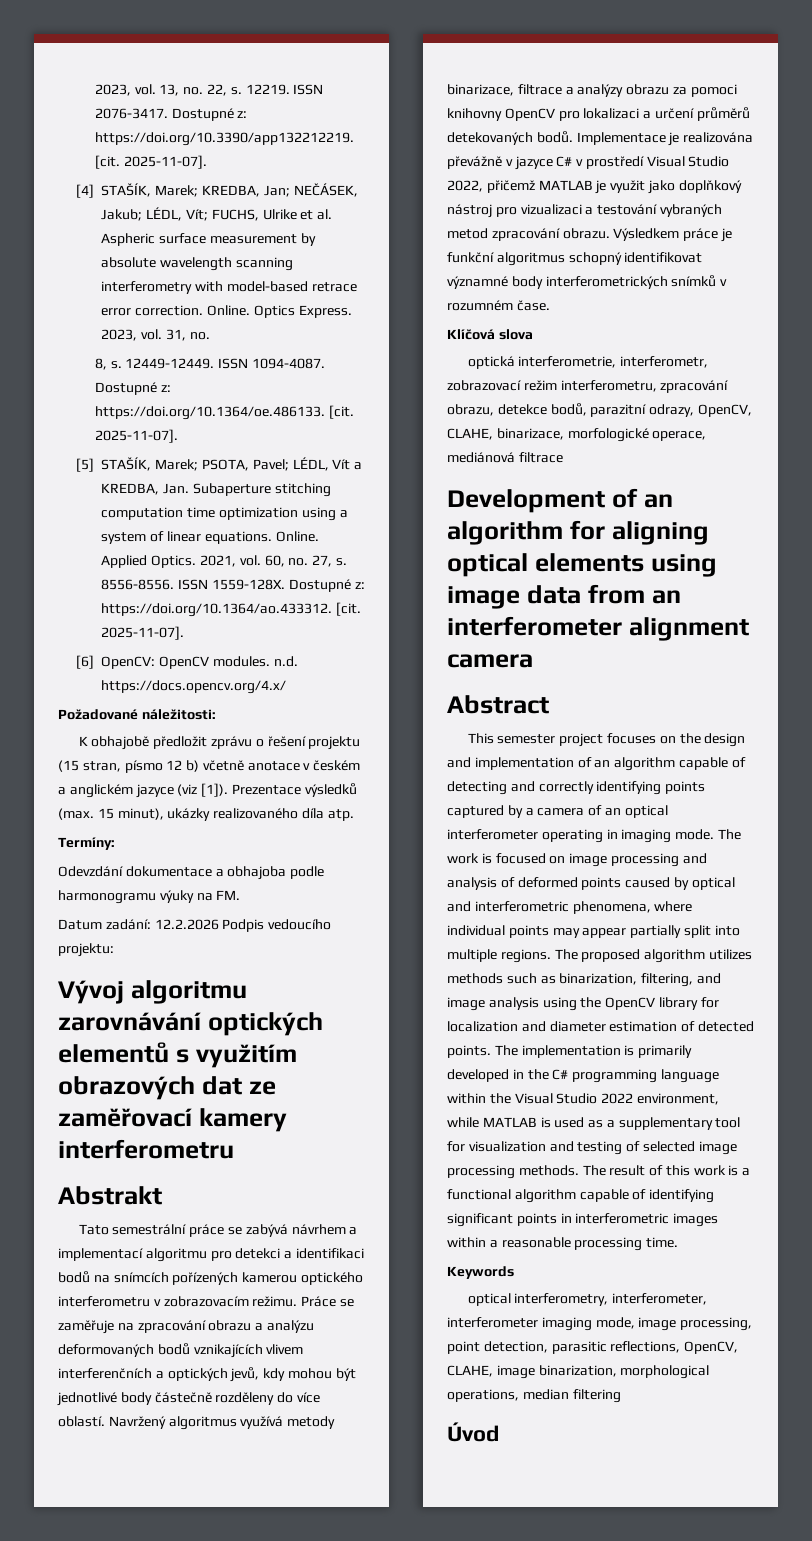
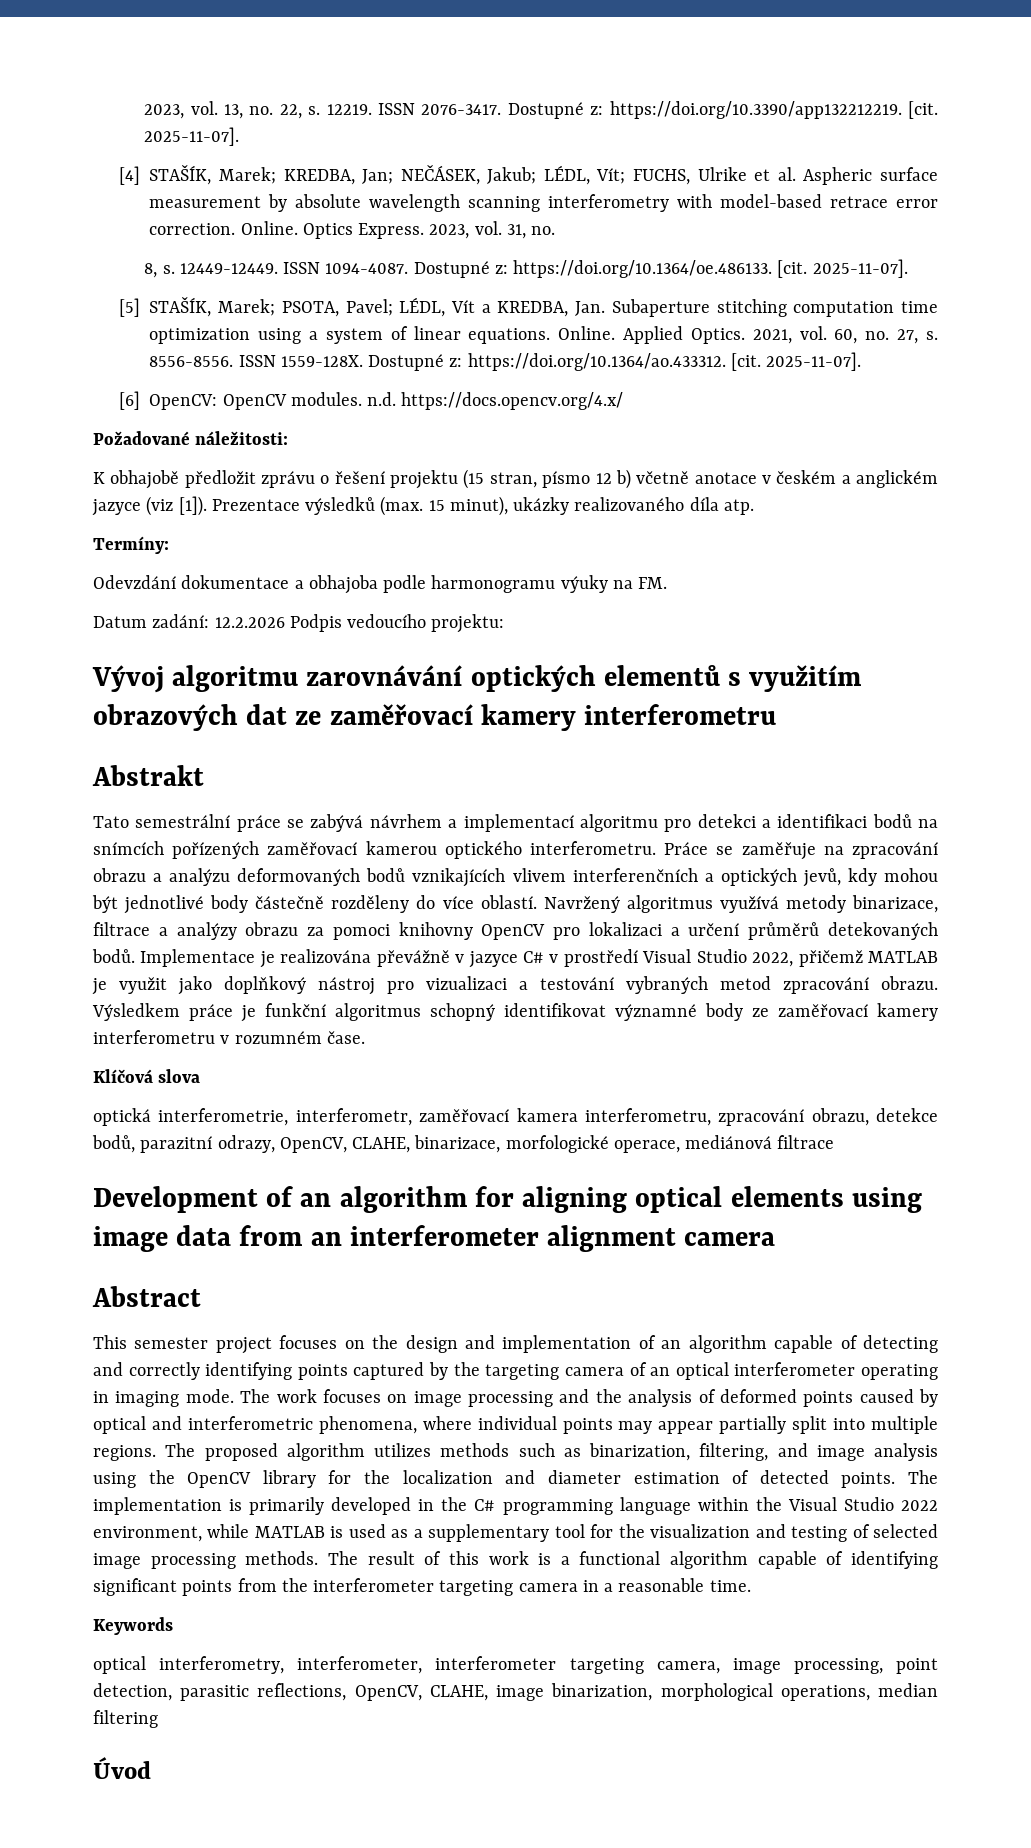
- Tato semestrální práce se zabývá návrhem a implementací algoritmu pro detekci a identifikaci bodů na snímcích pořízených kamerou optického interferometru v zobrazovacím režimu.
+ Tato semestrální práce se zabývá návrhem a implementací algoritmu pro detekci a identifikaci bodů na snímcích pořízených zaměřovací kamerou optického interferometru.
- Výsledkem práce je funkční algoritmus schopný identifikovat významné body interferometrických snímků v rozumném čase.
+ Výsledkem práce je funkční algoritmus schopný identifikovat významné body ze zaměřovací kamery interferometru v rozumném čase.
- optická interferometrie, interferometr, zobrazovací režim interferometru, zpracování obrazu, detekce bodů, parazitní odrazy, OpenCV, CLAHE, binarizace, morfologické operace, mediánová filtrace
+ optická interferometrie, interferometr, zaměřovací kamera interferometru, zpracování obrazu, detekce bodů, parazitní odrazy, OpenCV, CLAHE, binarizace, morfologické operace, mediánová filtrace
- This semester project focuses on the design and implementation of an algorithm capable of detecting and correctly identifying points captured by a camera of an optical interferometer operating in imaging mode.
+ This semester project focuses on the design and implementation of an algorithm capable of detecting and correctly identifying points captured by the targeting camera of an optical interferometer operating in imaging mode.
- The work is focused on image processing and analysis of deformed points caused by optical and interferometric phenomena, where individual points may appear partially split into multiple regions.
+ The work focuses on image processing and the analysis of deformed points caused by optical and interferometric phenomena, where individual points may appear partially split into multiple regions.
- The proposed algorithm utilizes methods such as binarization, filtering, and image analysis using the OpenCV library for localization and diameter estimation of detected points.
+ The proposed algorithm utilizes methods such as binarization, filtering, and image analysis using the OpenCV library for the localization and diameter estimation of detected points.
- The implementation is primarily developed in the C# programming language within the Visual Studio 2022 environment, while MATLAB is used as a supplementary tool for visualization and testing of selected image processing methods.
+ The implementation is primarily developed in the C# programming language within the Visual Studio 2022 environment, while MATLAB is used as a supplementary tool for the visualization and testing of selected image processing methods.
- The result of this work is a functional algorithm capable of identifying significant points in interferometric images within a reasonable processing time.
+ The result of this work is a functional algorithm capable of identifying significant points from the interferometer targeting camera in a reasonable time.
- optical interferometry, interferometer, interferometer imaging mode, image processing, point detection, parasitic reflections, OpenCV, CLAHE, image binarization, morphological operations, median filtering
+ optical interferometry, interferometer, interferometer targeting camera, image processing, point detection, parasitic reflections, OpenCV, CLAHE, image binarization, morphological operations, median filtering

